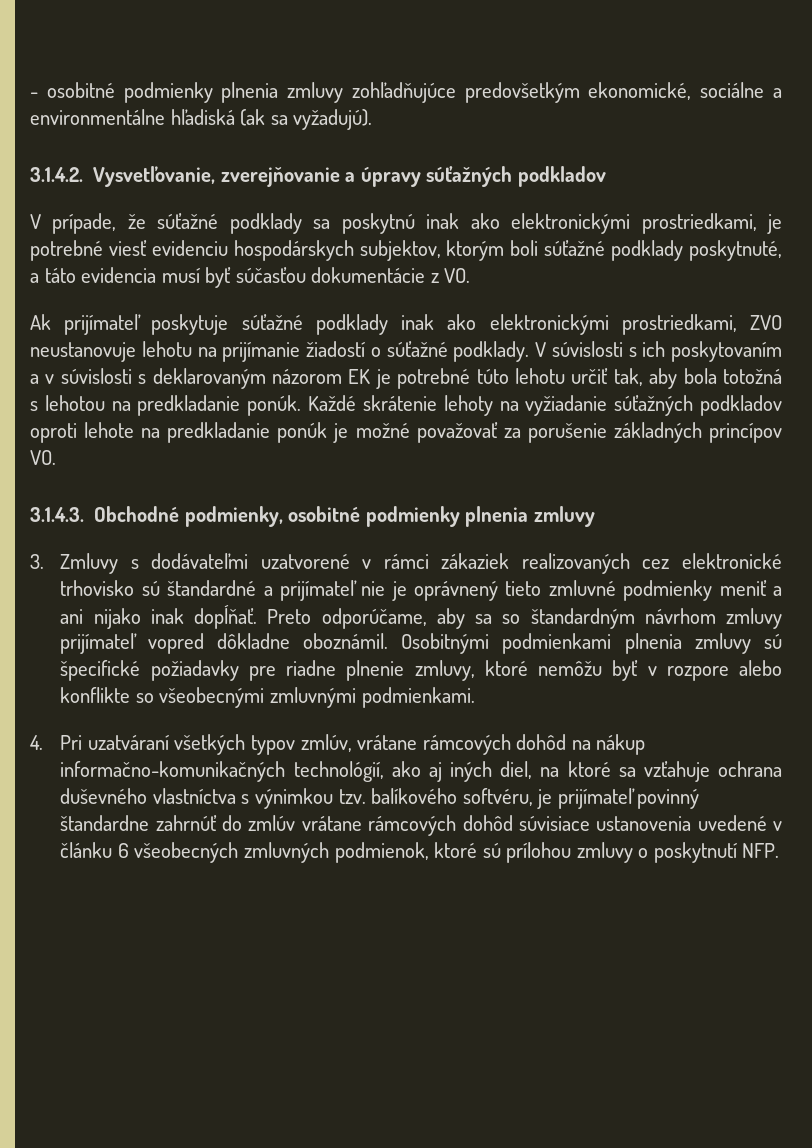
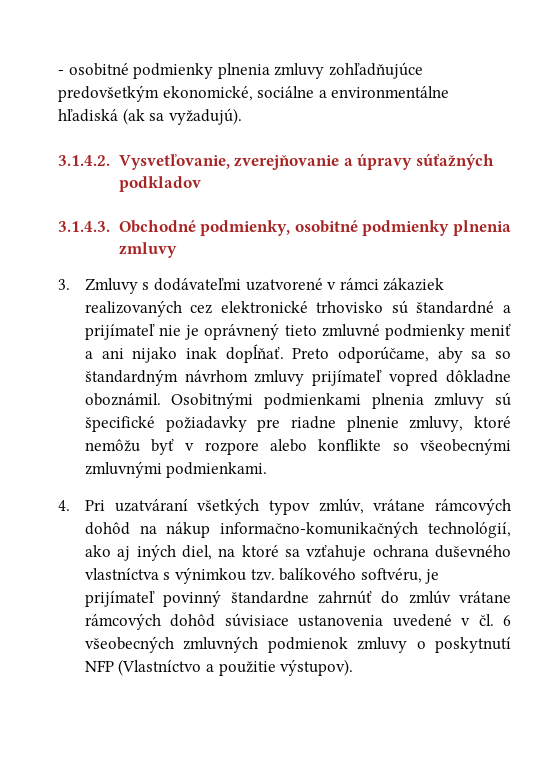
- V prípade, že súťažné podklady sa poskytnú inak ako elektronickými prostriedkami, je potrebné viesť evidenciu hospodárskych subjektov, ktorým boli súťažné podklady poskytnuté, a táto evidencia musí byť súčasťou dokumentácie z VO.
- Ak prijímateľ poskytuje súťažné podklady inak ako elektronickými prostriedkami, ZVO neustanovuje lehotu na prijímanie žiadostí o súťažné podklady. V súvislosti s ich poskytovaním a v súvislosti s deklarovaným názorom EK je potrebné túto lehotu určiť tak, aby bola totožná s lehotou na predkladanie ponúk. Každé skrátenie lehoty na vyžiadanie súťažných podkladov oproti lehote na predkladanie ponúk je možné považovať za porušenie základných princípov VO.
- 4. Pri uzatváraní všetkých typov zmlúv, vrátane rámcových dohôd na nákup informačno-komunikačných technológií, ako aj iných diel, na ktoré sa vzťahuje ochrana duševného vlastníctva s výnimkou tzv. balíkového softvéru, je prijímateľ povinný štandardne zahrnúť do zmlúv vrátane rámcových dohôd súvisiace ustanovenia uvedené v článku 6 všeobecných zmluvných podmienok, ktoré sú prílohou zmluvy o poskytnutí NFP.
+ 4. Pri uzatváraní všetkých typov zmlúv, vrátane rámcových dohôd na nákup informačno-komunikačných technológií, ako aj iných diel, na ktoré sa vzťahuje ochrana duševného vlastníctva s výnimkou tzv. balíkového softvéru, je prijímateľ povinný štandardne zahrnúť do zmlúv vrátane rámcových dohôd súvisiace ustanovenia uvedené v čl. 6 všeobecných zmluvných podmienok zmluvy o poskytnutí NFP (Vlastníctvo a použitie výstupov).

